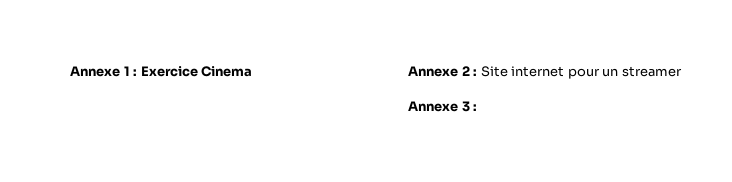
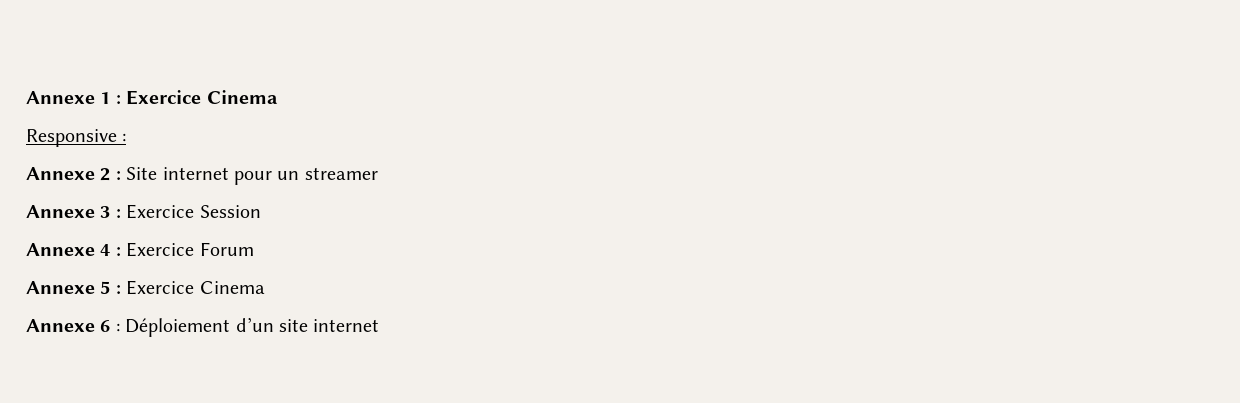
+ Responsive :
- Annexe 3 :
+ Annexe 3 : Exercice Session
+ Annexe 4 : Exercice Forum
+ Annexe 5 : Exercice Cinema
+ Annexe 6 : Déploiement d’un site internet

